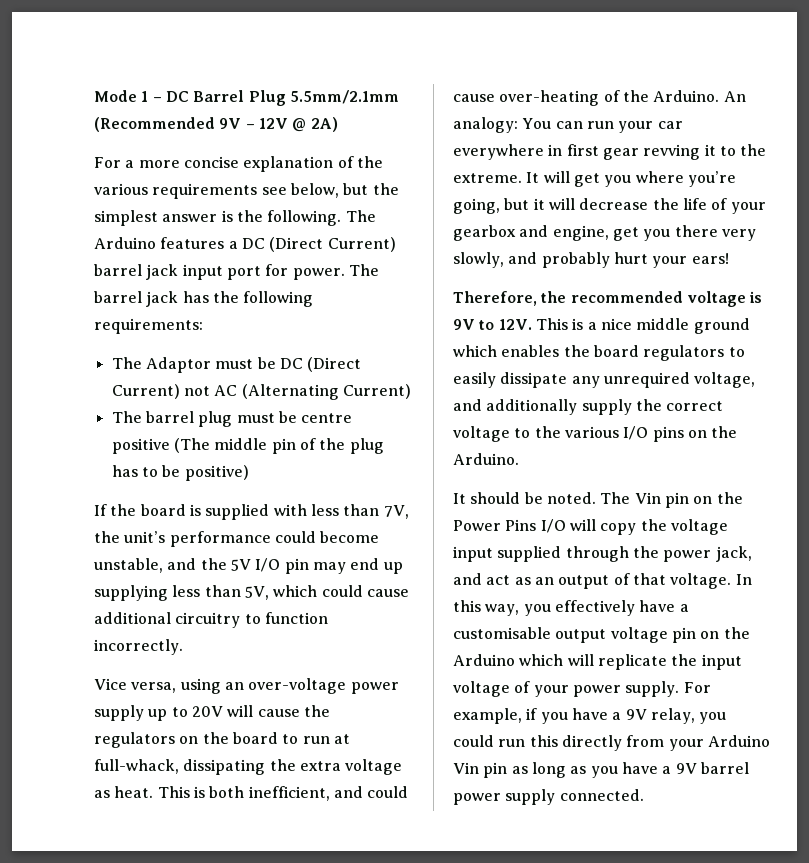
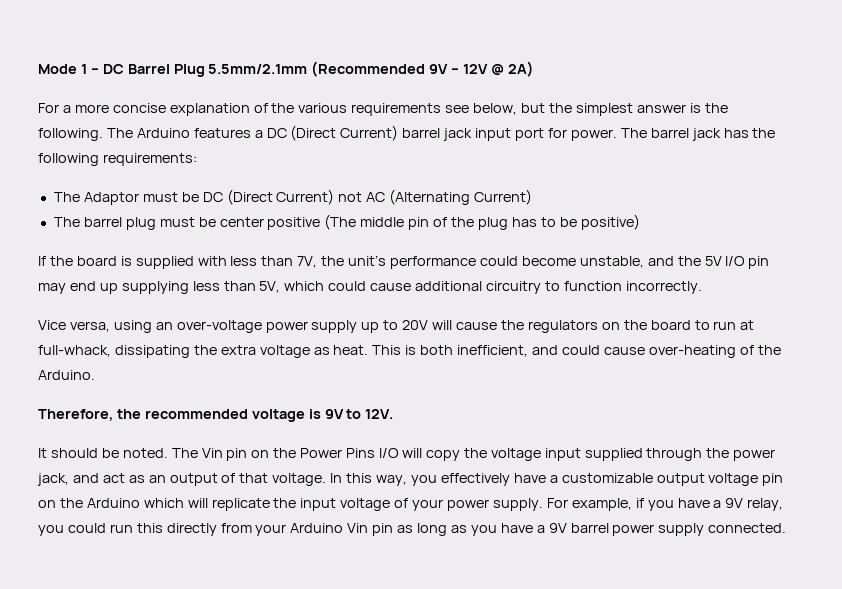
- The barrel plug must be centre positive (The middle pin of the plug has to be positive)
+ The barrel plug must be center positive (The middle pin of the plug has to be positive)
- An analogy: You can run your car everywhere in first gear revving it to the extreme. It will get you where you’re going, but it will decrease the life of your gearbox and engine, get you there very slowly, and probably hurt your ears!
- This is a nice middle ground which enables the board regulators to easily dissipate any unrequired voltage, and additionally supply the correct voltage to the various I/O pins on the Arduino.
- In this way, you effectively have a customisable output voltage pin on the Arduino which will replicate the input voltage of your power supply.
+ In this way, you effectively have a customizable output voltage pin on the Arduino which will replicate the input voltage of your power supply.

